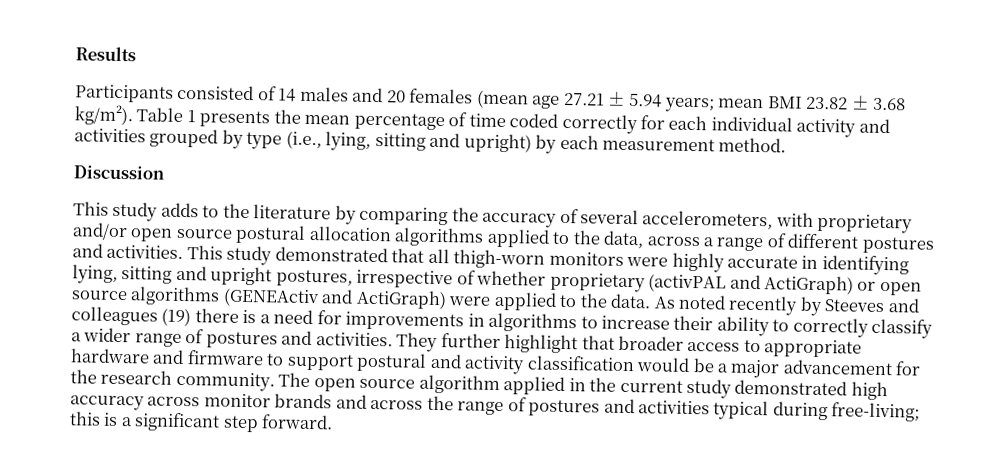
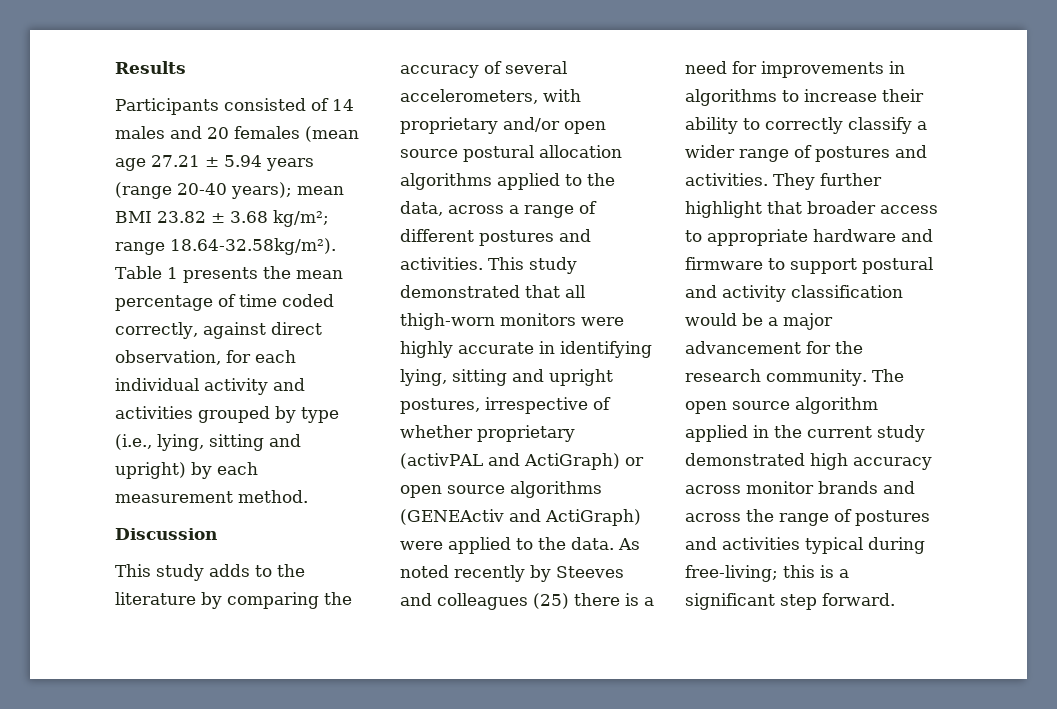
- Participants consisted of 14 males and 20 females (mean age 27.21 ± 5.94 years; mean BMI 23.82 ± 3.68 kg/m²). Table 1 presents the mean percentage of time coded correctly for each individual activity and activities grouped by type (i.e., lying, sitting and upright) by each measurement method.
+ Participants consisted of 14 males and 20 females (mean age 27.21 ± 5.94 years (range 20-40 years); mean BMI 23.82 ± 3.68 kg/m²; range 18.64-32.58kg/m²). Table 1 presents the mean percentage of time coded correctly, against direct observation, for each individual activity and activities grouped by type (i.e., lying, sitting and upright) by each measurement method.
- As noted recently by Steeves and colleagues (19) there is a need for improvements in algorithms to increase their ability to correctly classify a wider range of postures and activities.
+ As noted recently by Steeves and colleagues (25) there is a need for improvements in algorithms to increase their ability to correctly classify a wider range of postures and activities.

